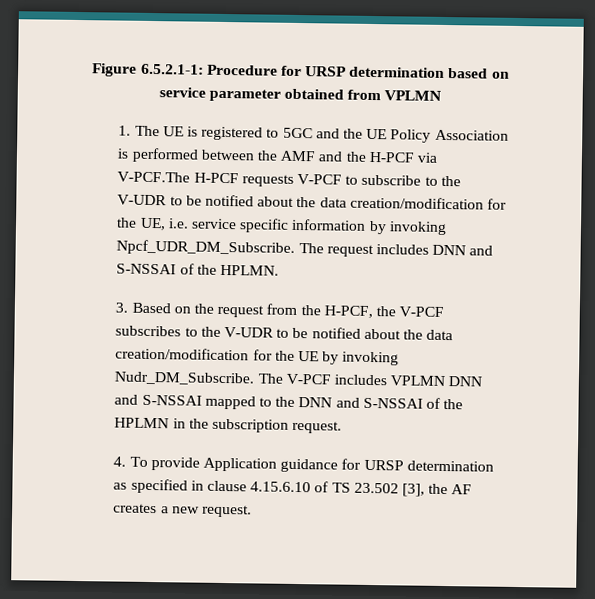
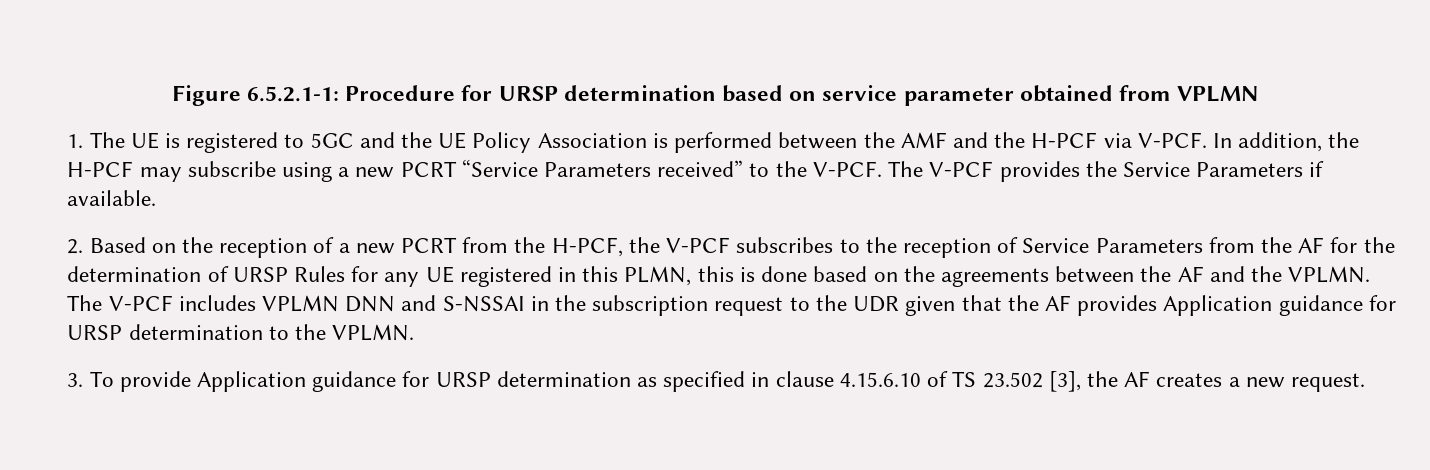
- 1. The UE is registered to 5GC and the UE Policy Association is performed between the AMF and the H-PCF via V-PCF.The H-PCF requests V-PCF to subscribe to the V-UDR to be notified about the data creation/modification for the UE, i.e. service specific information by invoking Npcf_UDR_DM_Subscribe. The request includes DNN and S-NSSAI of the HPLMN.
- 3. Based on the request from the H-PCF, the V-PCF subscribes to the V-UDR to be notified about the data creation/modification for the UE by invoking Nudr_DM_Subscribe.
+ 1. The UE is registered to 5GC and the UE Policy Association is performed between the AMF and the H-PCF via V-PCF. In addition, the H-PCF may subscribe using a new PCRT “Service Parameters received” to the V-PCF. The V-PCF provides the Service Parameters if available.
+ 2. Based on the reception of a new PCRT from the H-PCF, the V-PCF subscribes to the reception of Service Parameters from the AF for the determination of URSP Rules for any UE registered in this PLMN, this is done based on the agreements between the AF and the VPLMN.
- The V-PCF includes VPLMN DNN and S-NSSAI mapped to the DNN and S-NSSAI of the HPLMN in the subscription request.
- 4. To provide Application guidance for URSP determination as specified in clause 4.15.6.10 of TS 23.502 [3], the AF creates a new request.
+ The V-PCF includes VPLMN DNN and S-NSSAI in the subscription request to the UDR given that the AF provides Application guidance for URSP determination to the VPLMN.
+ 3. To provide Application guidance for URSP determination as specified in clause 4.15.6.10 of TS 23.502 [3], the AF creates a new request.

